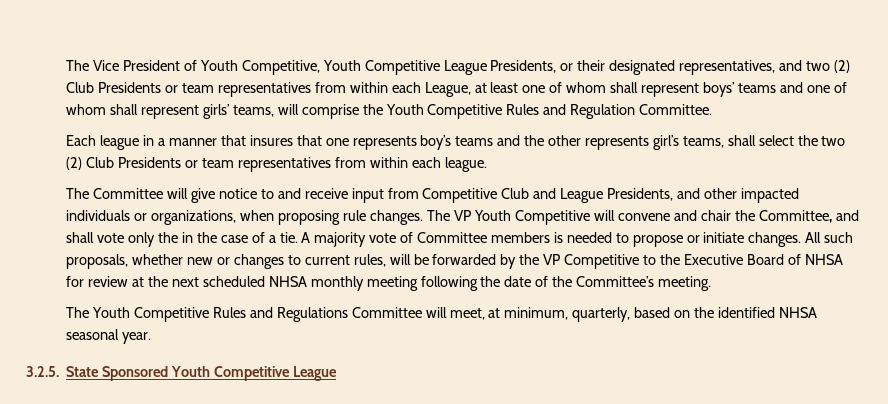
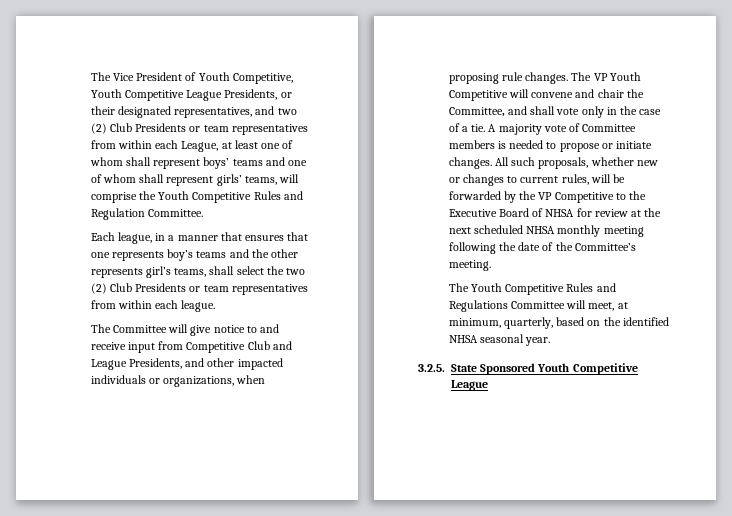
- Each league in a manner that insures that one represents boy’s teams and the other represents girl’s teams, shall select the two (2) Club Presidents or team representatives from within each league.
+ Each league, in a manner that ensures that one represents boy’s teams and the other represents girl’s teams, shall select the two (2) Club Presidents or team representatives from within each league.
- The VP Youth Competitive will convene and chair the Committee, and shall vote only the in the case of a tie.
+ The VP Youth Competitive will convene and chair the Committee, and shall vote only in the case of a tie.

